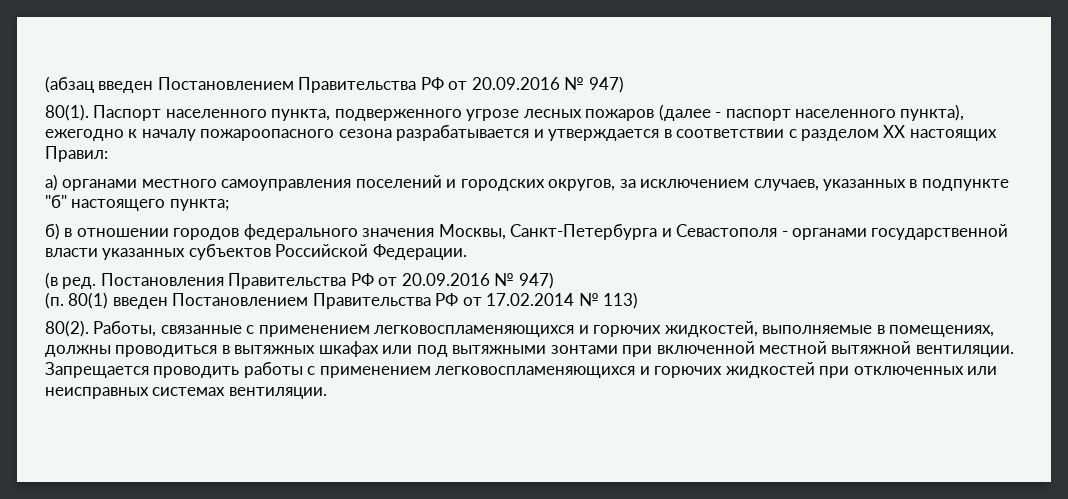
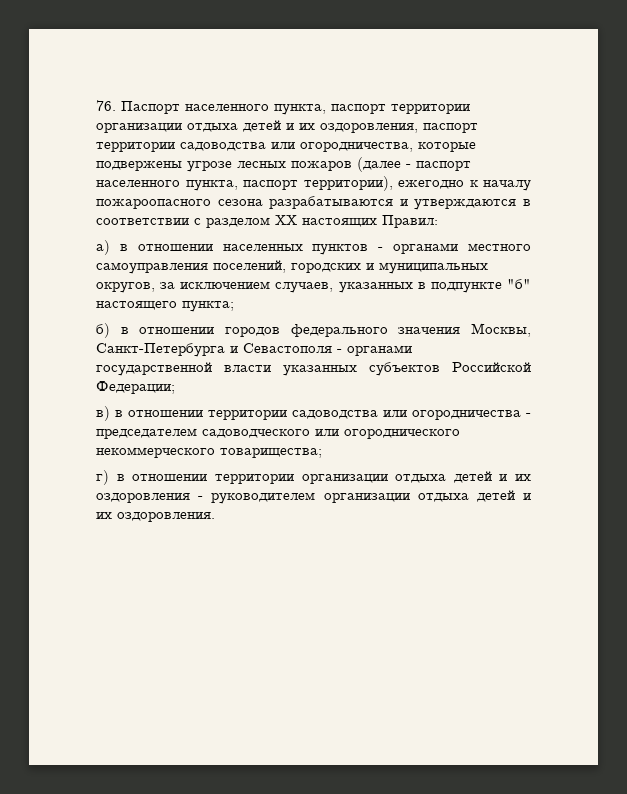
- (абзац введен Постановлением Правительства РФ от 20.09.2016 № 947)
- 80(1). Паспорт населенного пункта, подверженного угрозе лесных пожаров (далее - паспорт населенного пункта), ежегодно к началу пожароопасного сезона разрабатывается и утверждается в соответствии с разделом XX настоящих Правил:
+ 76. Паспорт населенного пункта, паспорт территории организации отдыха детей и их оздоровления, паспорт территории садоводства или огородничества, которые подвержены угрозе лесных пожаров (далее - паспорт населенного пункта, паспорт территории), ежегодно к началу пожароопасного сезона разрабатываются и утверждаются в соответствии с разделом XX настоящих Правил:
- а) органами местного самоуправления поселений и городских округов, за исключением случаев, указанных в подпункте "б" настоящего пункта;
+ а) в отношении населенных пунктов - органами местного самоуправления поселений, городских и муниципальных округов, за исключением случаев, указанных в подпункте "б" настоящего пункта;
- б) в отношении городов федерального значения Москвы, Санкт-Петербурга и Севастополя - органами государственной власти указанных субъектов Российской Федерации.
- (в ред. Постановления Правительства РФ от 20.09.2016 № 947)
- (п. 80(1) введен Постановлением Правительства РФ от 17.02.2014 № 113)
- 80(2). Работы, связанные с применением легковоспламеняющихся и горючих жидкостей, выполняемые в помещениях, должны проводиться в вытяжных шкафах или под вытяжными зонтами при включенной местной вытяжной вентиляции. Запрещается проводить работы с применением легковоспламеняющихся и горючих жидкостей при отключенных или неисправных системах вентиляции.
+ б) в отношении городов федерального значения Москвы, Санкт-Петербурга и Севастополя - органами государственной власти указанных субъектов Российской Федерации;
+ в) в отношении территории садоводства или огородничества - председателем садоводческого или огороднического некоммерческого товарищества;
+ г) в отношении территории организации отдыха детей и их оздоровления - руководителем организации отдыха детей и их оздоровления.

